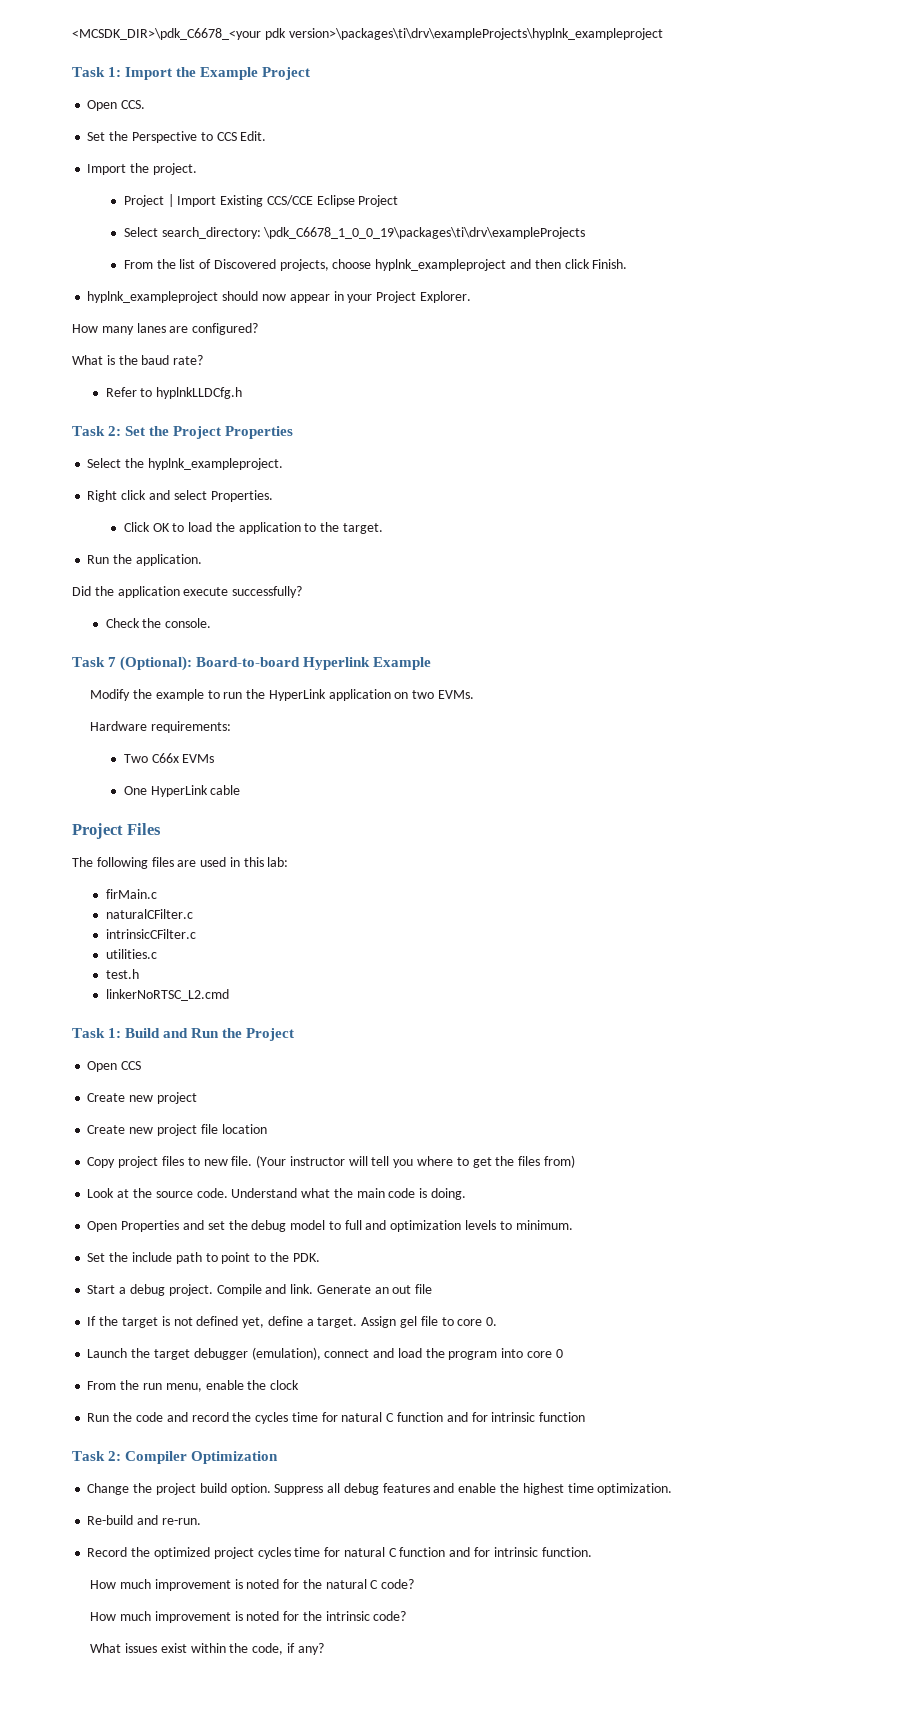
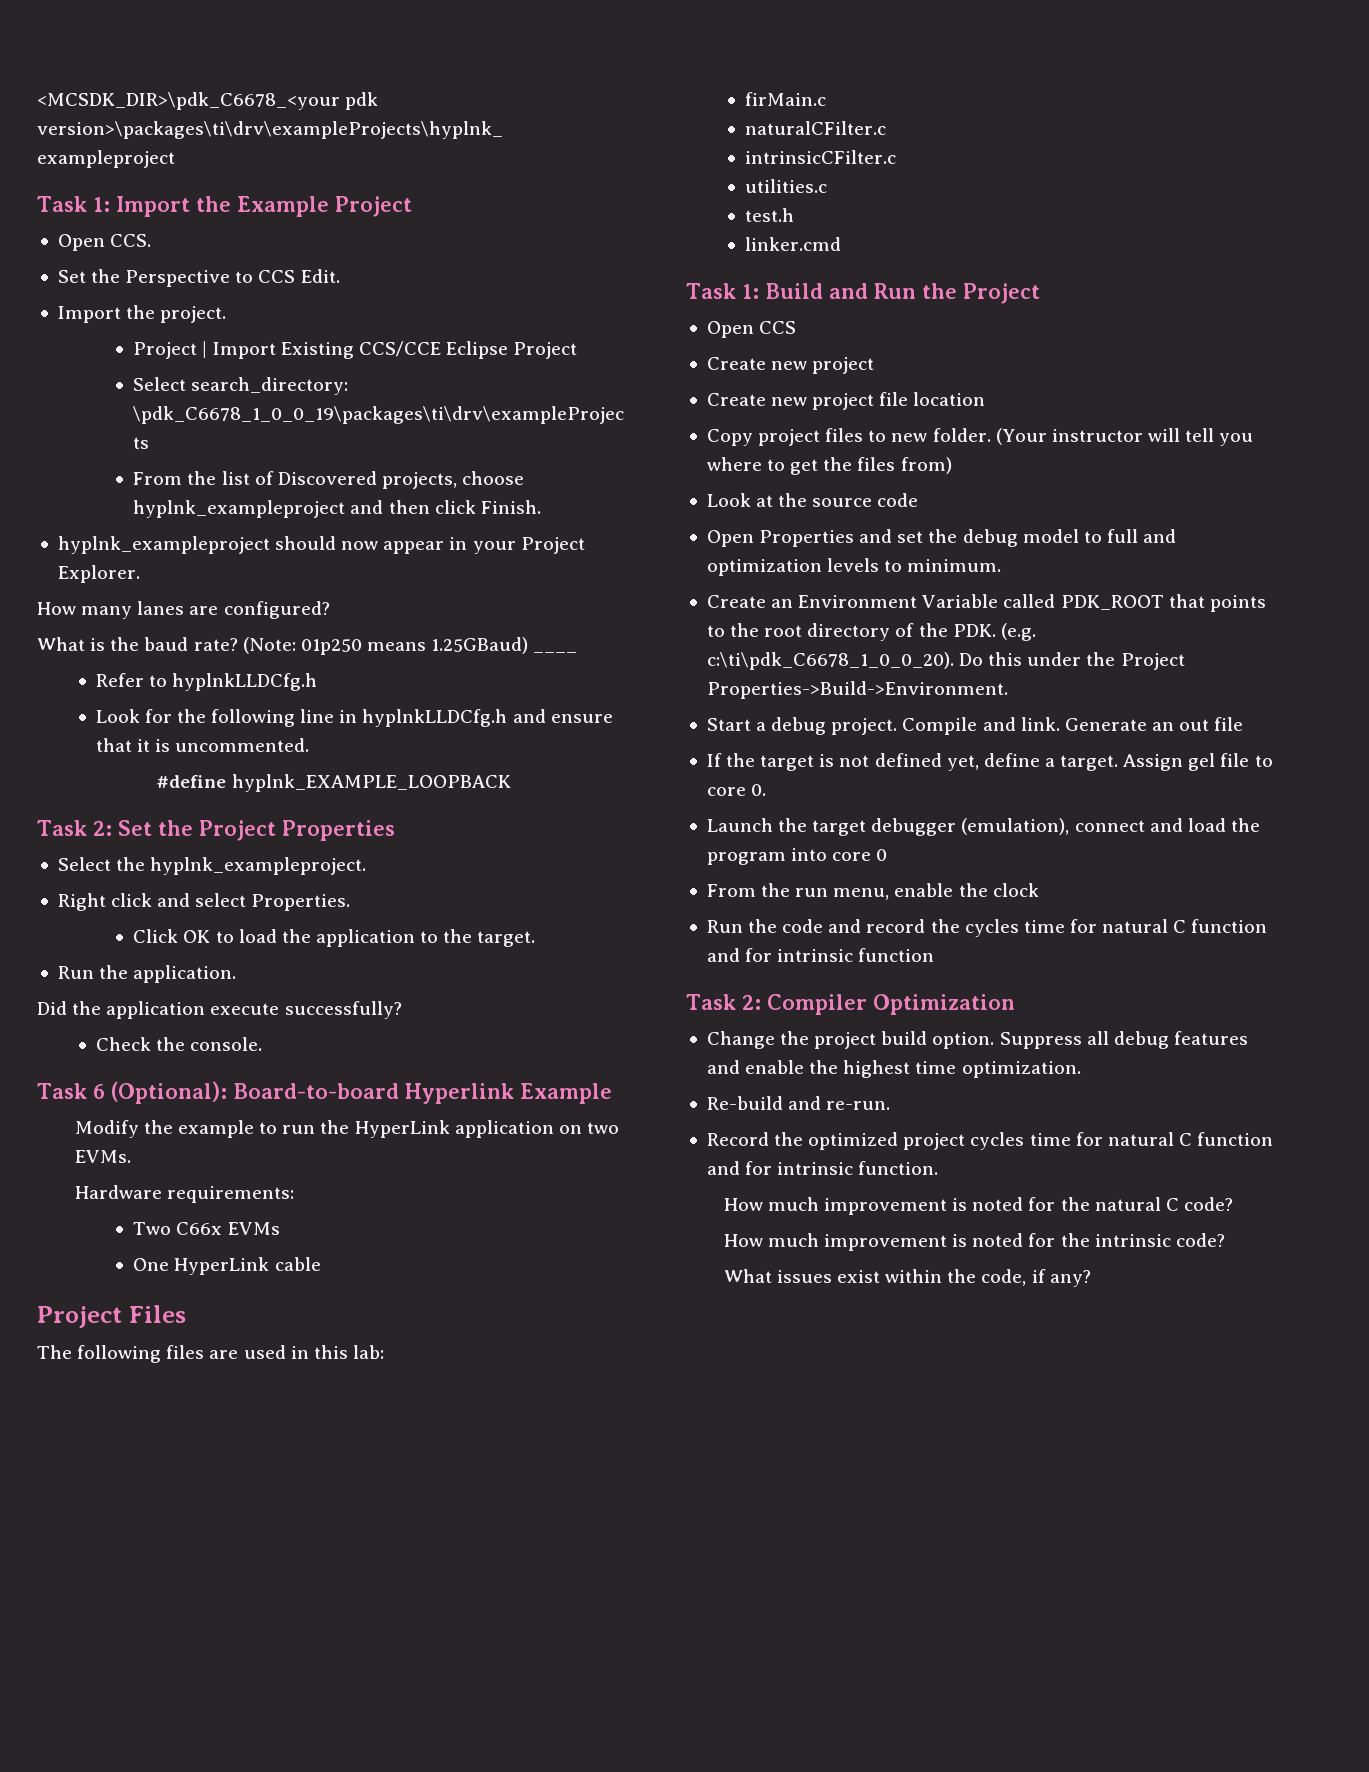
- What is the baud rate?
+ What is the baud rate? (Note: 01p250 means 1.25GBaud) ____
  Refer to hyplnkLLDCfg.h
+ Look for the following line in hyplnkLLDCfg.h and ensure that it is uncommented.
+ #define hyplnk_EXAMPLE_LOOPBACK
- Task 7 (Optional): Board-to-board Hyperlink Example
+ Task 6 (Optional): Board-to-board Hyperlink Example
- linkerNoRTSC_L2.cmd
+ linker.cmd
- Copy project files to new file.
+ Copy project files to new folder.
- Look at the source code. Understand what the main code is doing.
+ Look at the source code
- Set the include path to point to the PDK.
+ Create an Environment Variable called PDK_ROOT that points to the root directory of the PDK. (e.g. c:\ti\pdk_C6678_1_0_0_20). Do this under the Project Properties->Build->Environment.

